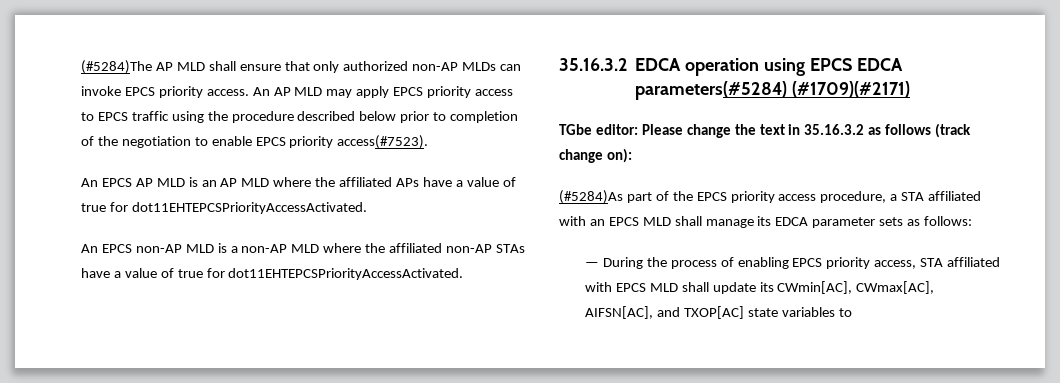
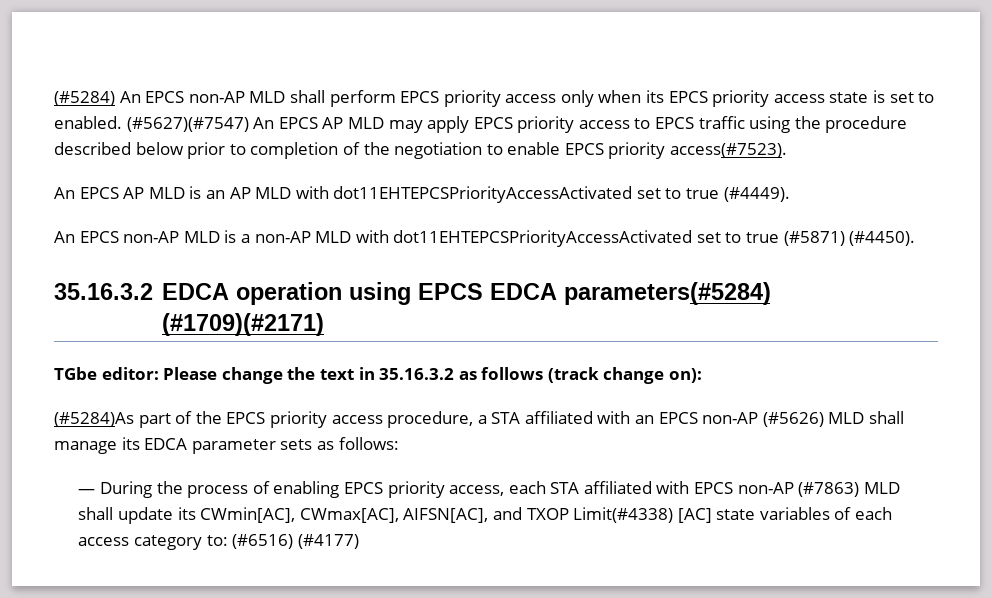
- (#5284)The AP MLD shall ensure that only authorized non-AP MLDs can invoke EPCS priority access. An AP MLD may apply EPCS priority access to EPCS traffic using the procedure described below prior to completion of the negotiation to enable EPCS priority access(#7523).
+ (#5284) An EPCS non-AP MLD shall perform EPCS priority access only when its EPCS priority access state is set to enabled. (#5627)(#7547) An EPCS AP MLD may apply EPCS priority access to EPCS traffic using the procedure described below prior to completion of the negotiation to enable EPCS priority access(#7523).
- An EPCS AP MLD is an AP MLD where the affiliated APs have a value of true for dot11EHTEPCSPriorityAccessActivated.
+ An EPCS AP MLD is an AP MLD with dot11EHTEPCSPriorityAccessActivated set to true (#4449).
- An EPCS non-AP MLD is a non-AP MLD where the affiliated non-AP STAs have a value of true for dot11EHTEPCSPriorityAccessActivated.
+ An EPCS non-AP MLD is a non-AP MLD with dot11EHTEPCSPriorityAccessActivated set to true (#5871) (#4450).
- (#5284)As part of the EPCS priority access procedure, a STA affiliated with an EPCS MLD shall manage its EDCA parameter sets as follows:
+ (#5284)As part of the EPCS priority access procedure, a STA affiliated with an EPCS non-AP (#5626) MLD shall manage its EDCA parameter sets as follows:
- — During the process of enabling EPCS priority access, STA affiliated with EPCS MLD shall update its CWmin[AC], CWmax[AC], AIFSN[AC], and TXOP[AC] state variables to
+ — During the process of enabling EPCS priority access, each STA affiliated with EPCS non-AP (#7863) MLD shall update its CWmin[AC], CWmax[AC], AIFSN[AC], and TXOP Limit(#4338) [AC] state variables of each access category to: (#6516) (#4177)

